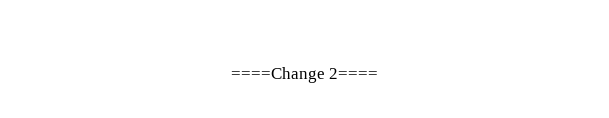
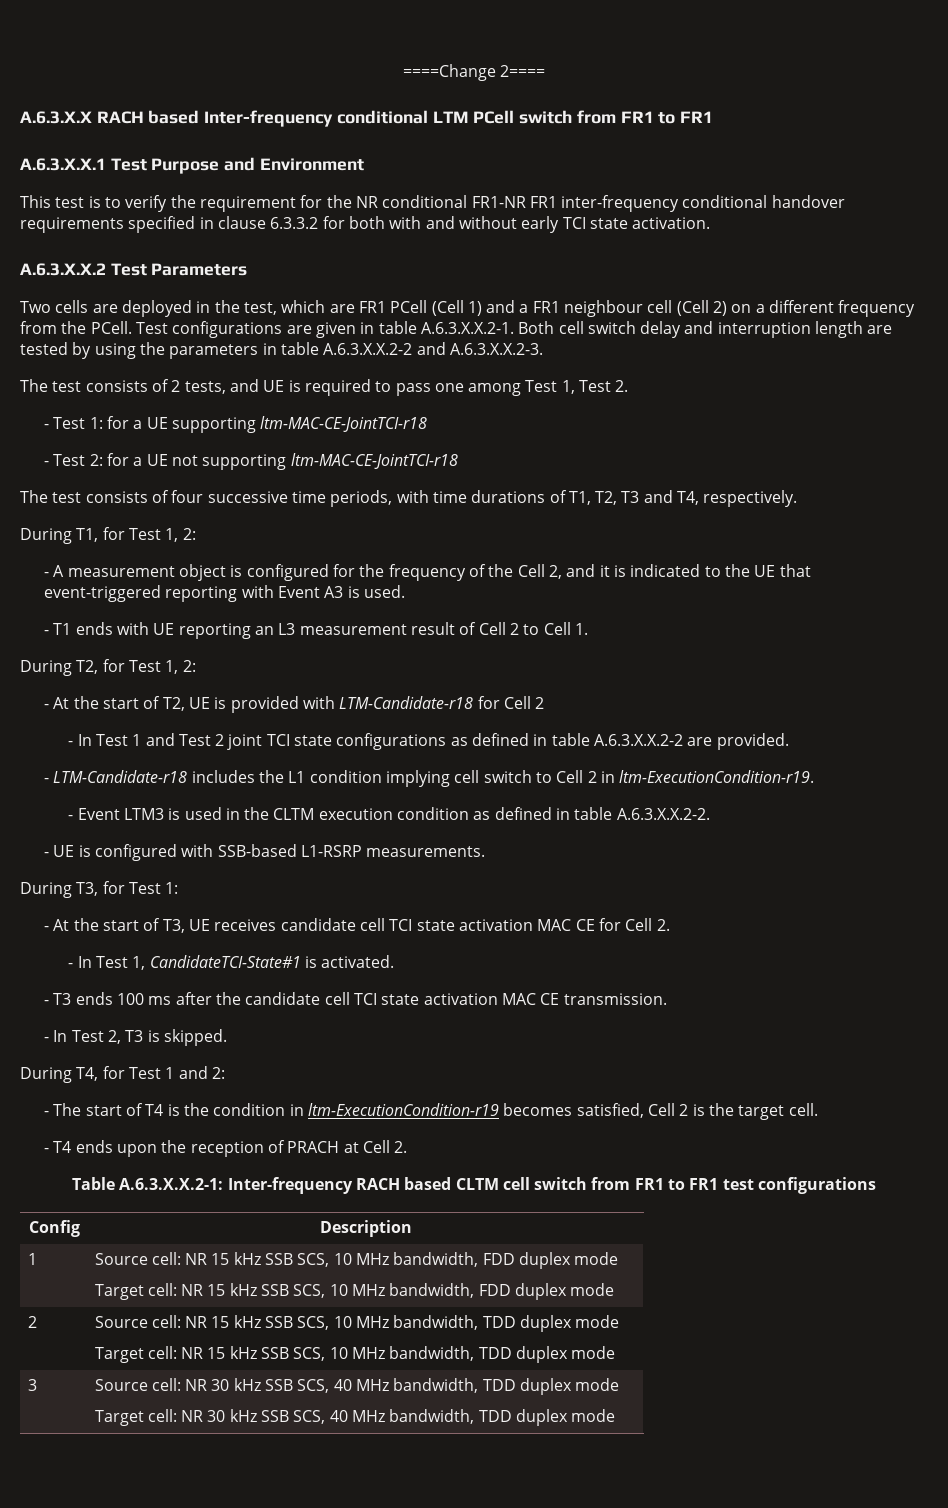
+ A.6.3.X.X RACH based Inter-frequency conditional LTM PCell switch from FR1 to FR1
+ A.6.3.X.X.1 Test Purpose and Environment
+ This test is to verify the requirement for the NR conditional FR1-NR FR1 inter-frequency conditional handover requirements specified in clause 6.3.3.2 for both with and without early TCI state activation.
+ A.6.3.X.X.2 Test Parameters
+ Two cells are deployed in the test, which are FR1 PCell (Cell 1) and a FR1 neighbour cell (Cell 2) on a different frequency from the PCell. Test configurations are given in table A.6.3.X.X.2-1. Both cell switch delay and interruption length are tested by using the parameters in table A.6.3.X.X.2-2 and A.6.3.X.X.2-3.
+ The test consists of 2 tests, and UE is required to pass one among Test 1, Test 2.
+ - Test 1: for a UE supporting ltm-MAC-CE-JointTCI-r18
+ - Test 2: for a UE not supporting ltm-MAC-CE-JointTCI-r18
+ The test consists of four successive time periods, with time durations of T1, T2, T3 and T4, respectively.
+ During T1, for Test 1, 2:
+ - A measurement object is configured for the frequency of the Cell 2, and it is indicated to the UE that event-triggered reporting with Event A3 is used.
+ - T1 ends with UE reporting an L3 measurement result of Cell 2 to Cell 1.
+ During T2, for Test 1, 2:
+ - At the start of T2, UE is provided with LTM-Candidate-r18 for Cell 2
+ - In Test 1 and Test 2 joint TCI state configurations as defined in table A.6.3.X.X.2-2 are provided.
+ - LTM-Candidate-r18 includes the L1 condition implying cell switch to Cell 2 in ltm-ExecutionCondition-r19.
+ - Event LTM3 is used in the CLTM execution condition as defined in table A.6.3.X.X.2-2.
+ - UE is configured with SSB-based L1-RSRP measurements.
+ During T3, for Test 1:
+ - At the start of T3, UE receives candidate cell TCI state activation MAC CE for Cell 2.
+ - In Test 1, CandidateTCI-State#1 is activated.
+ - T3 ends 100 ms after the candidate cell TCI state activation MAC CE transmission.
+ - In Test 2, T3 is skipped.
+ During T4, for Test 1 and 2:
+ - The start of T4 is the condition in ltm-ExecutionCondition-r19 becomes satisfied, Cell 2 is the target cell.
+ - T4 ends upon the reception of PRACH at Cell 2.
+ Table A.6.3.X.X.2-1: Inter-frequency RACH based CLTM cell switch from FR1 to FR1 test configurations
+ Config | Description
+ 1 | Source cell: NR 15 kHz SSB SCS, 10 MHz bandwidth, FDD duplex mode
+ Target cell: NR 15 kHz SSB SCS, 10 MHz bandwidth, FDD duplex mode
+ 2 | Source cell: NR 15 kHz SSB SCS, 10 MHz bandwidth, TDD duplex mode
+ Target cell: NR 15 kHz SSB SCS, 10 MHz bandwidth, TDD duplex mode
+ 3 | Source cell: NR 30 kHz SSB SCS, 40 MHz bandwidth, TDD duplex mode
+ Target cell: NR 30 kHz SSB SCS, 40 MHz bandwidth, TDD duplex mode

